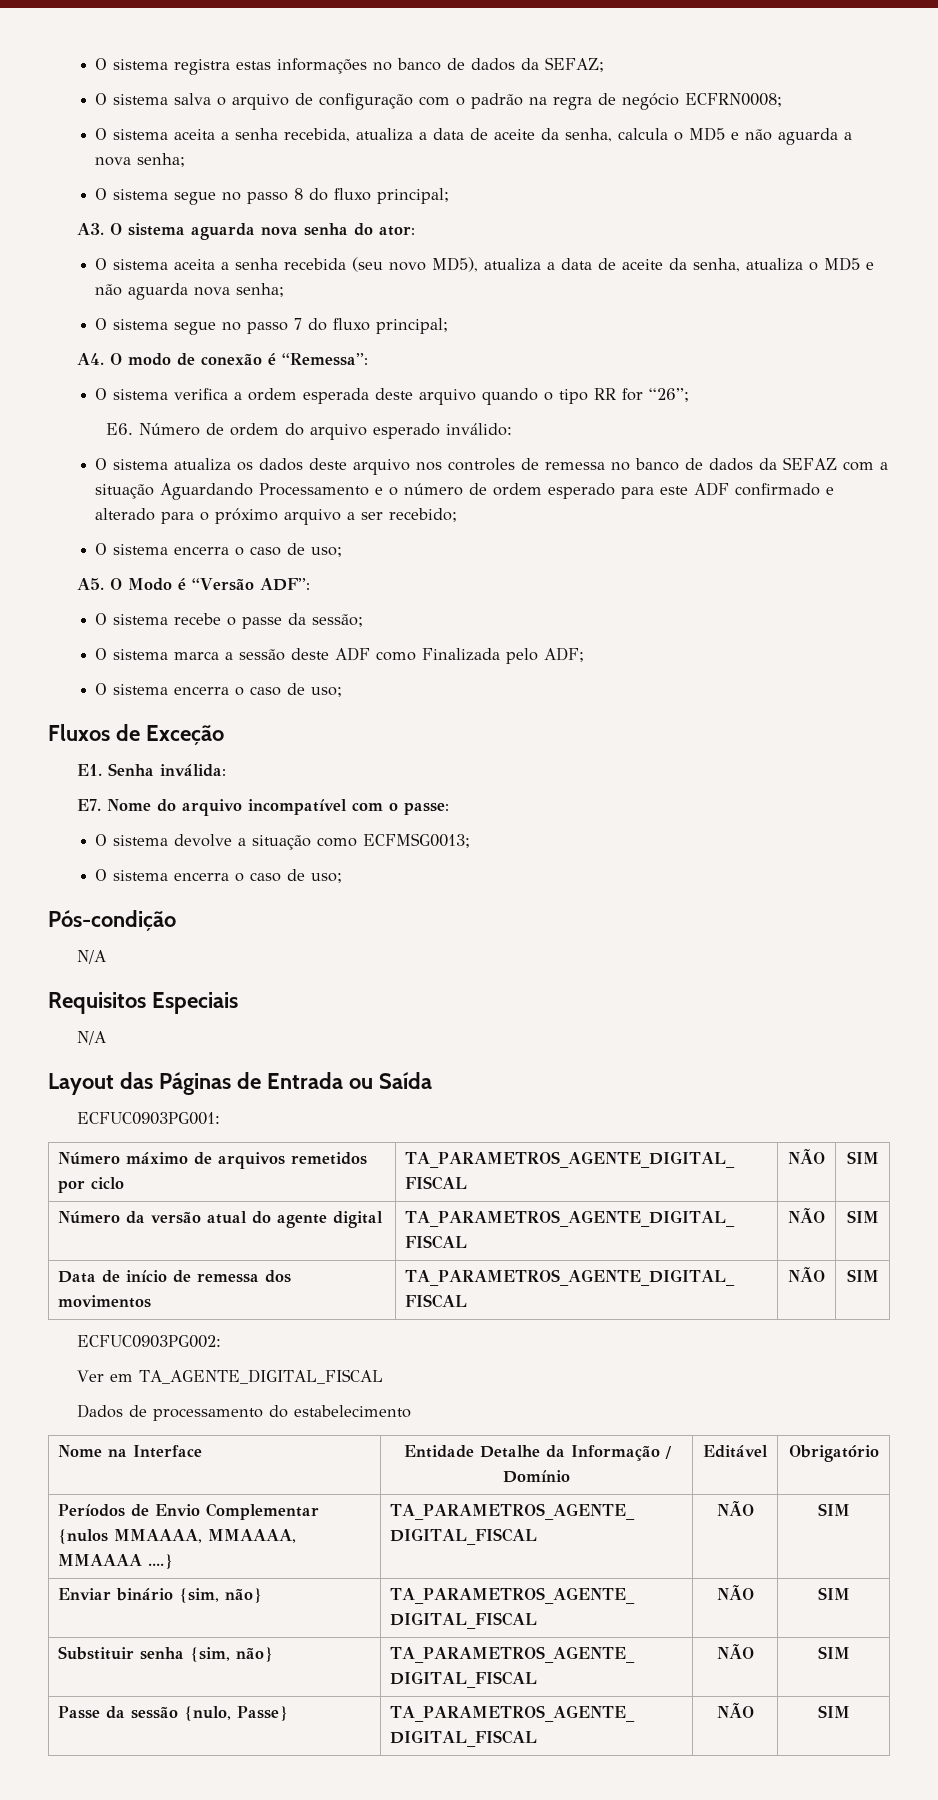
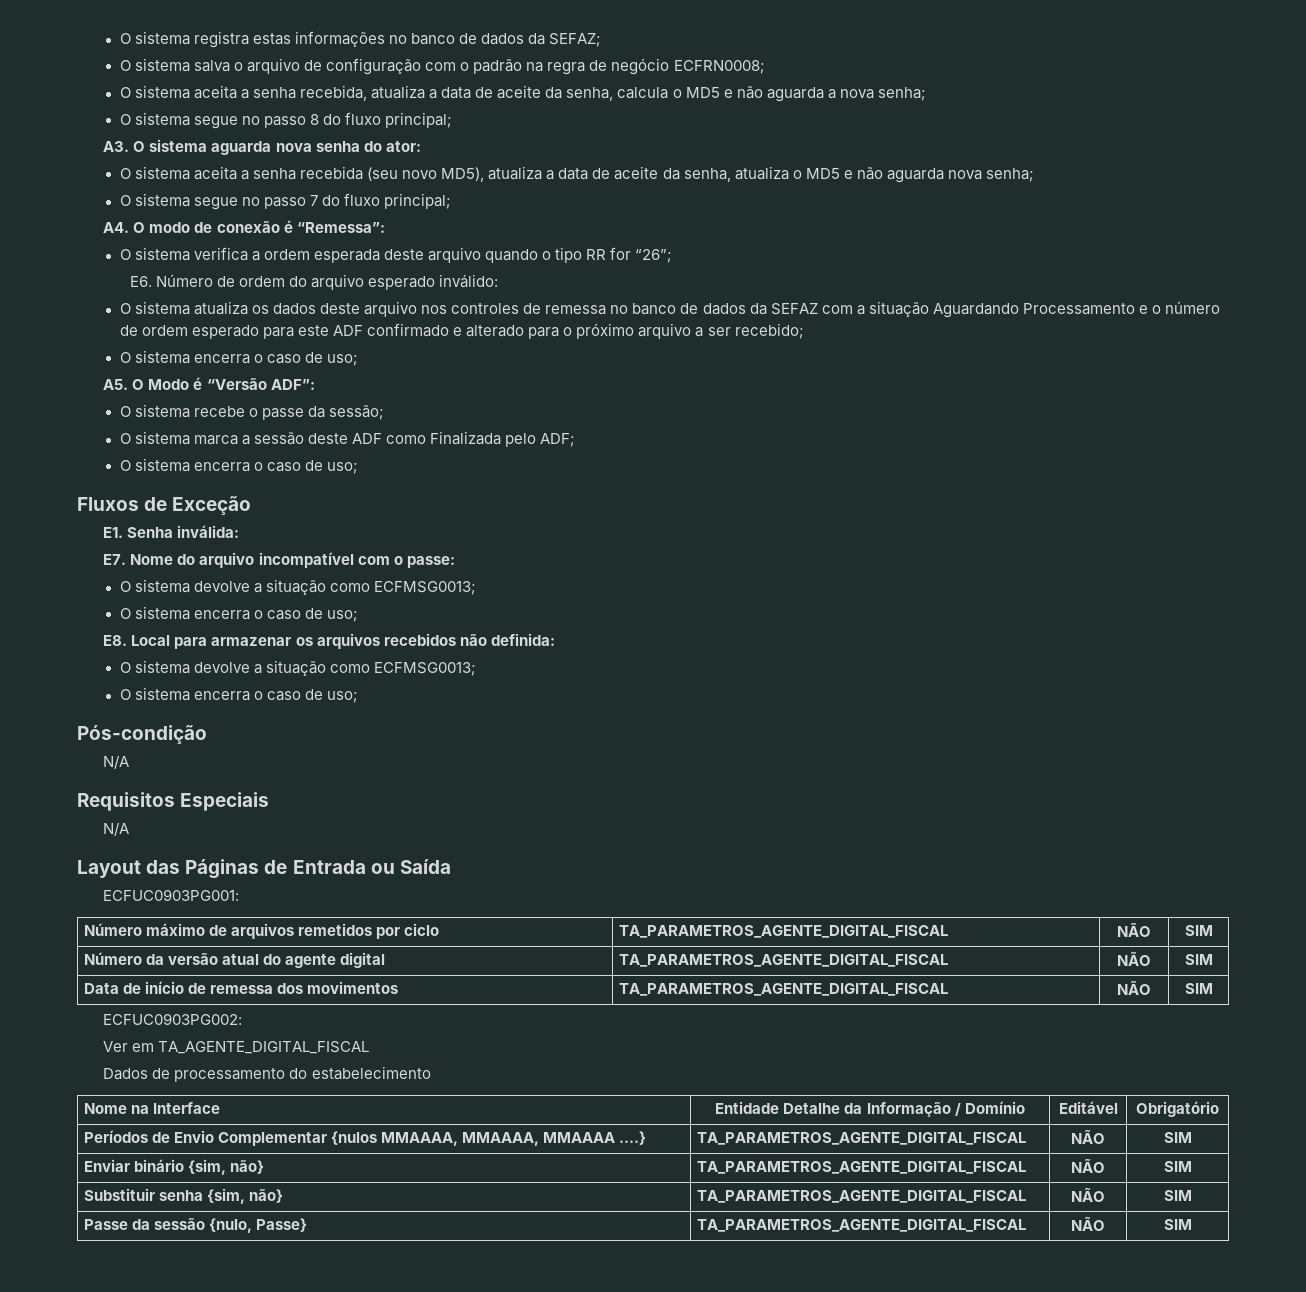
+ E8. Local para armazenar os arquivos recebidos não definida:
+ O sistema devolve a situação como ECFMSG0013;
+ O sistema encerra o caso de uso;

